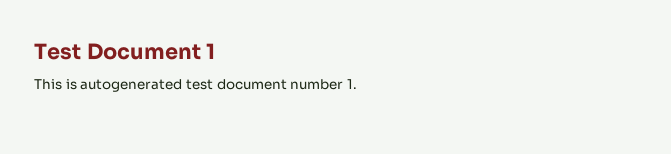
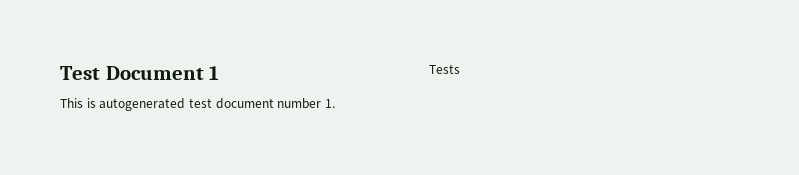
+ Tests

